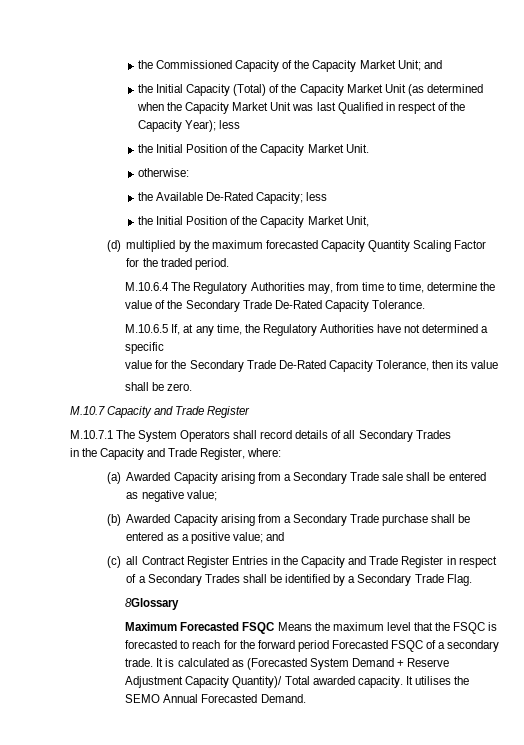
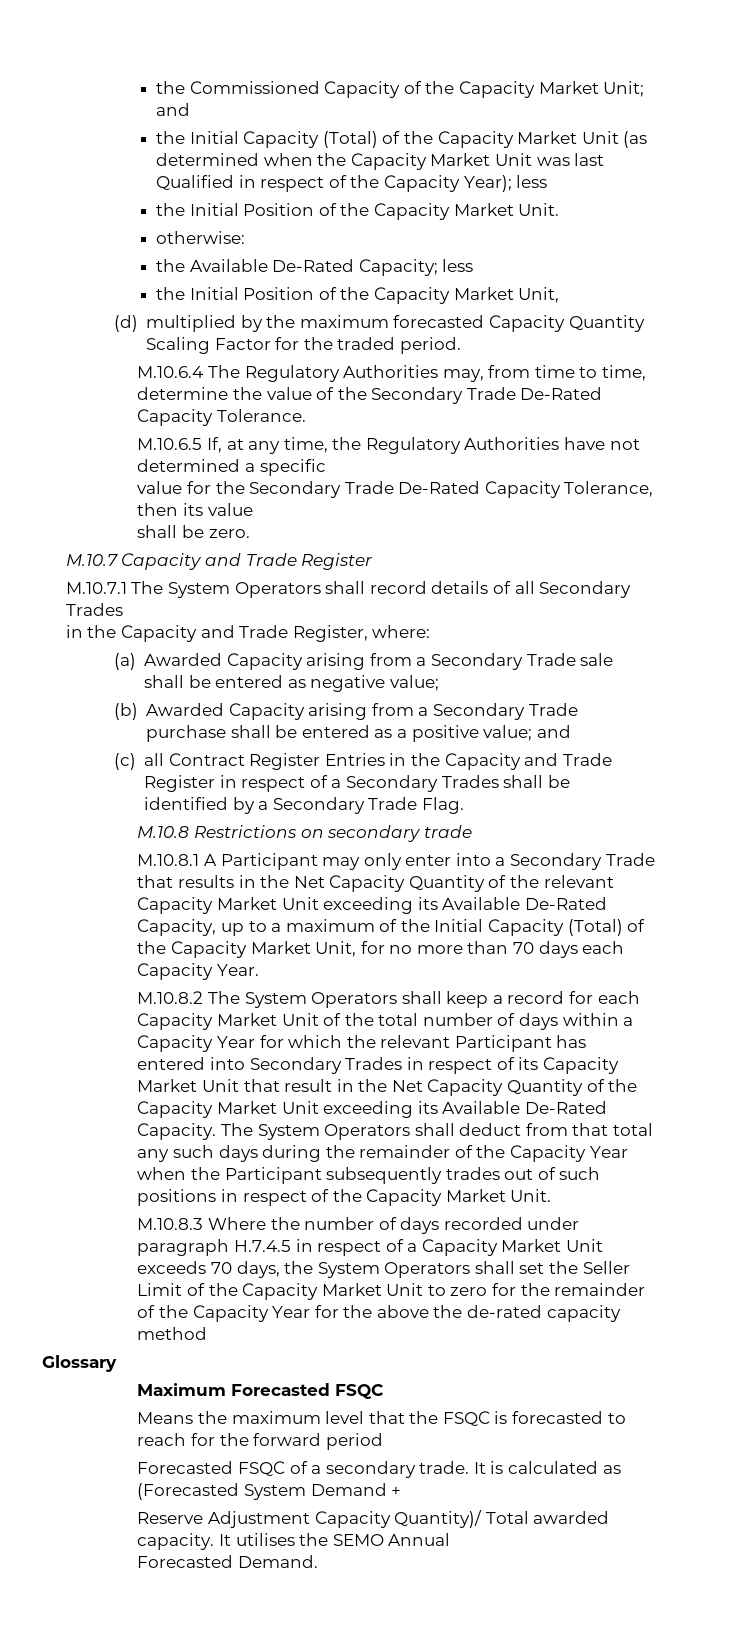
- 8Glossary
+ M.10.8 Restrictions on secondary trade
+ M.10.8.1 A Participant may only enter into a Secondary Trade that results in the Net Capacity Quantity of the relevant Capacity Market Unit exceeding its Available De-Rated Capacity, up to a maximum of the Initial Capacity (Total) of the Capacity Market Unit, for no more than 70 days each Capacity Year.
+ M.10.8.2 The System Operators shall keep a record for each Capacity Market Unit of the total number of days within a Capacity Year for which the relevant Participant has entered into Secondary Trades in respect of its Capacity Market Unit that result in the Net Capacity Quantity of the Capacity Market Unit exceeding its Available De-Rated Capacity. The System Operators shall deduct from that total any such days during the remainder of the Capacity Year when the Participant subsequently trades out of such positions in respect of the Capacity Market Unit.
+ M.10.8.3 Where the number of days recorded under paragraph H.7.4.5 in respect of a Capacity Market Unit exceeds 70 days, the System Operators shall set the Seller Limit of the Capacity Market Unit to zero for the remainder of the Capacity Year for the above the de-rated capacity method
+ Glossary
- Maximum Forecasted FSQC Means the maximum level that the FSQC is forecasted to reach for the forward period Forecasted FSQC of a secondary trade.
+ Maximum Forecasted FSQC
+ Means the maximum level that the FSQC is forecasted to reach for the forward period
+ Forecasted FSQC of a secondary trade.
- It is calculated as (Forecasted System Demand + Reserve Adjustment Capacity Quantity)/ Total awarded capacity.
+ It is calculated as (Forecasted System Demand +
+ Reserve Adjustment Capacity Quantity)/ Total awarded capacity.
- It utilises the SEMO Annual Forecasted Demand.
+ It utilises the SEMO Annual
+ Forecasted Demand.

